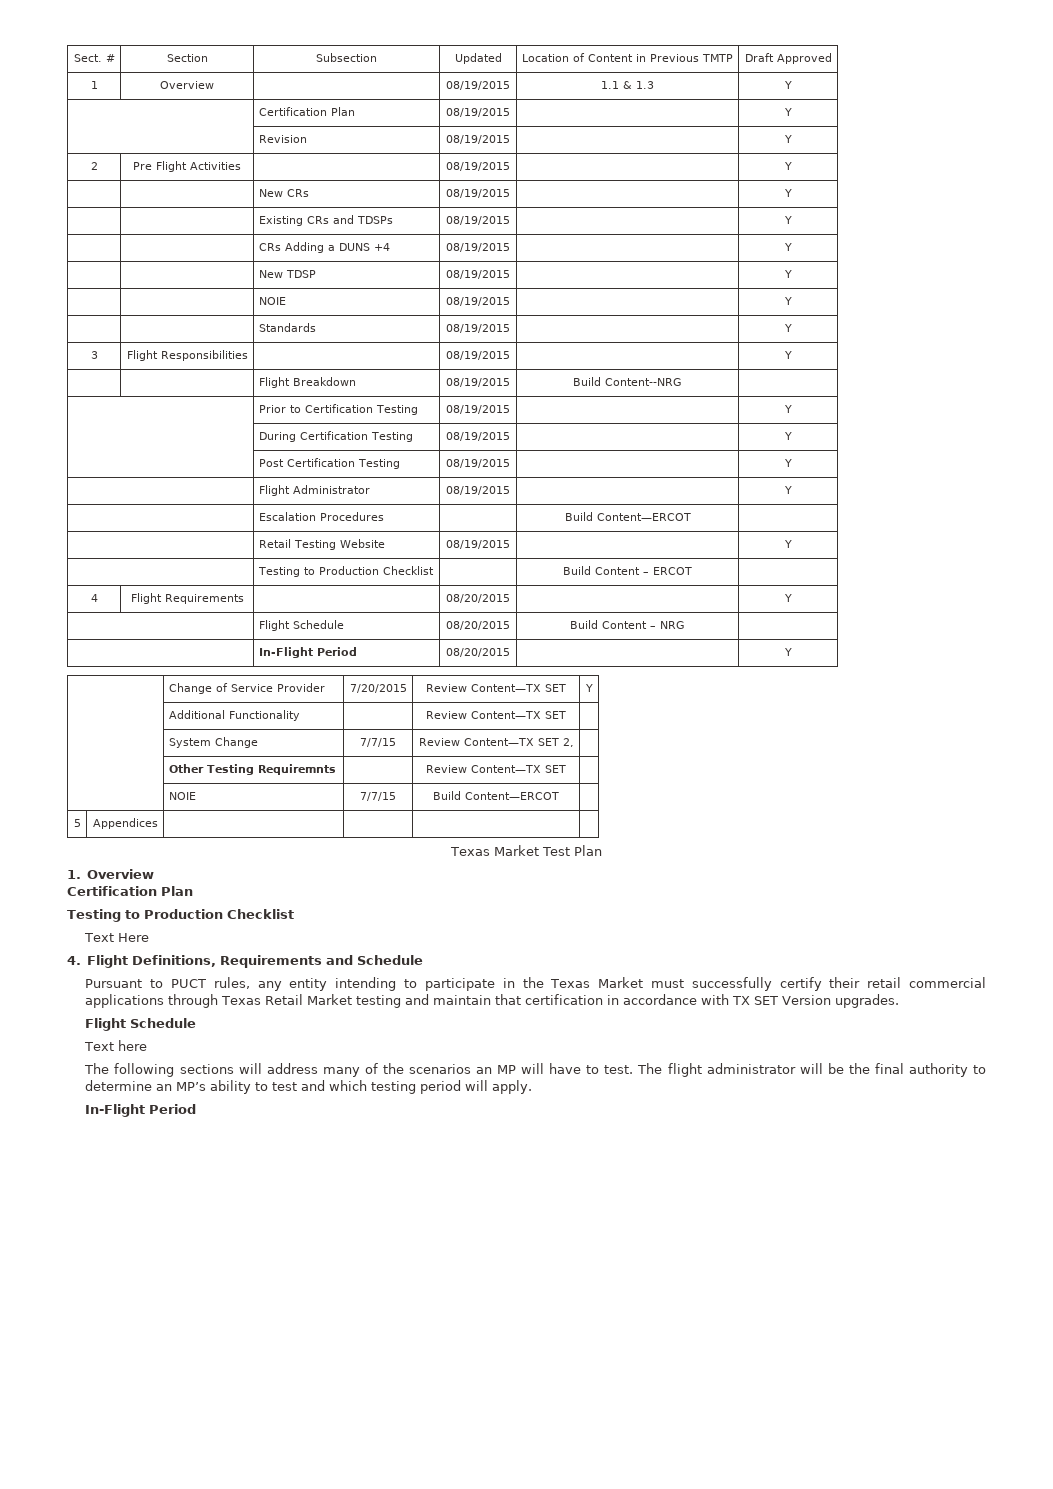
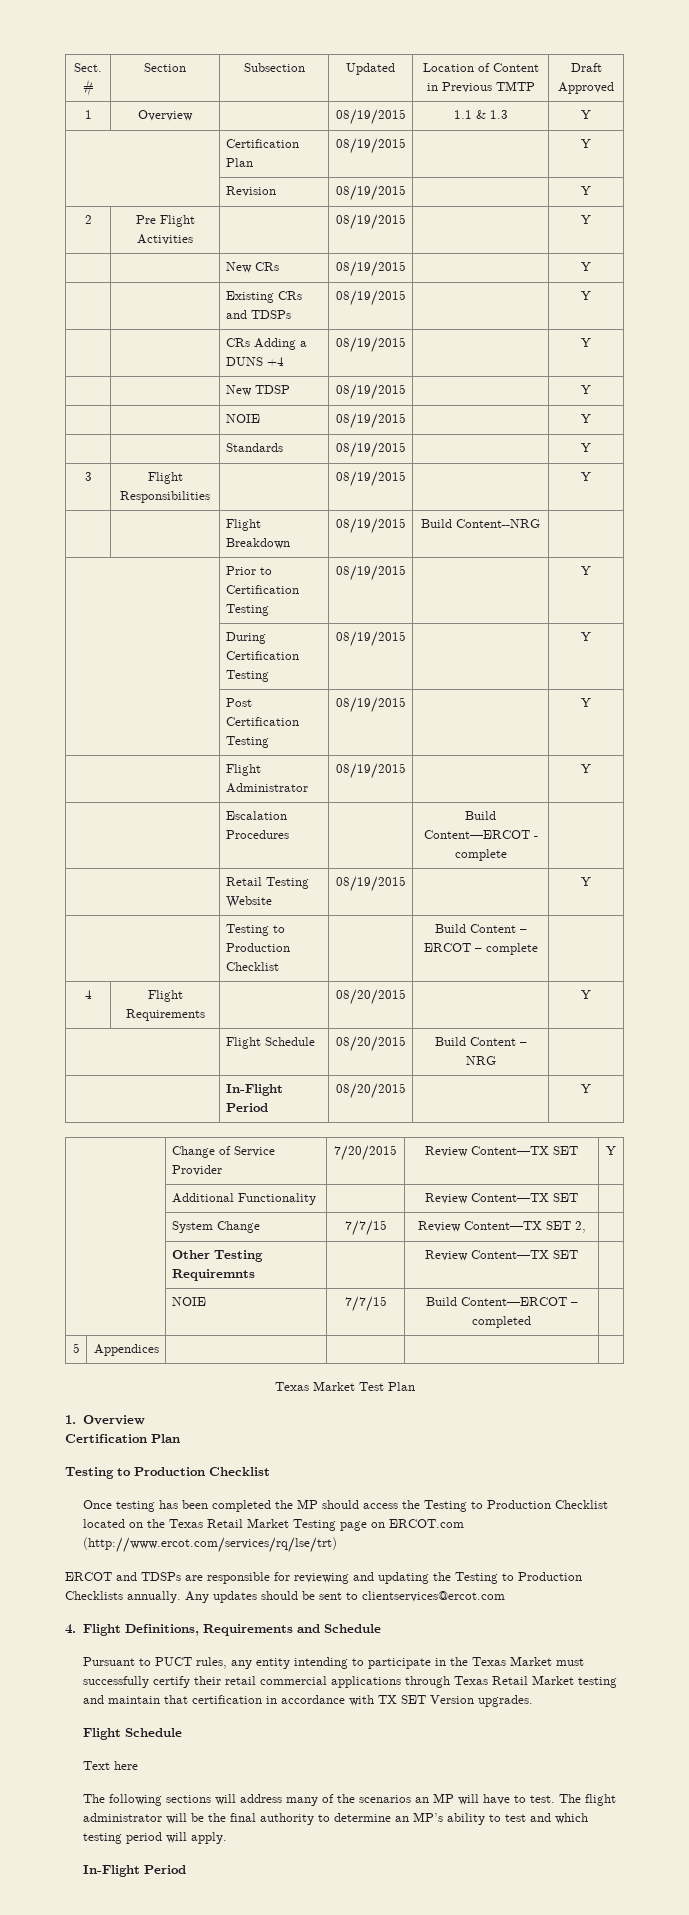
- | Escalation Procedures | | Build Content—ERCOT |
+ | Escalation Procedures | | Build Content—ERCOT - complete |
- | Testing to Production Checklist | | Build Content – ERCOT |
+ | Testing to Production Checklist | | Build Content – ERCOT – complete |
- | NOIE | 7/7/15 | Build Content—ERCOT |
+ | NOIE | 7/7/15 | Build Content—ERCOT – completed |
- Text Here
+ Once testing has been completed the MP should access the Testing to Production Checklist located on the Texas Retail Market Testing page on ERCOT.com (http://www.ercot.com/services/rq/lse/trt)
+ ERCOT and TDSPs are responsible for reviewing and updating the Testing to Production Checklists annually. Any updates should be sent to clientservices@ercot.com

